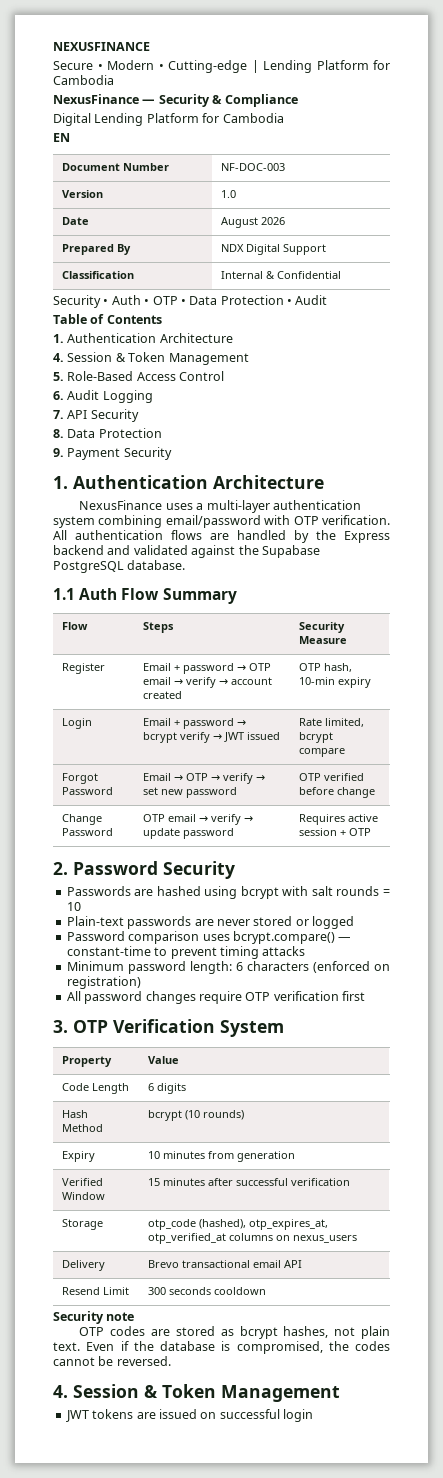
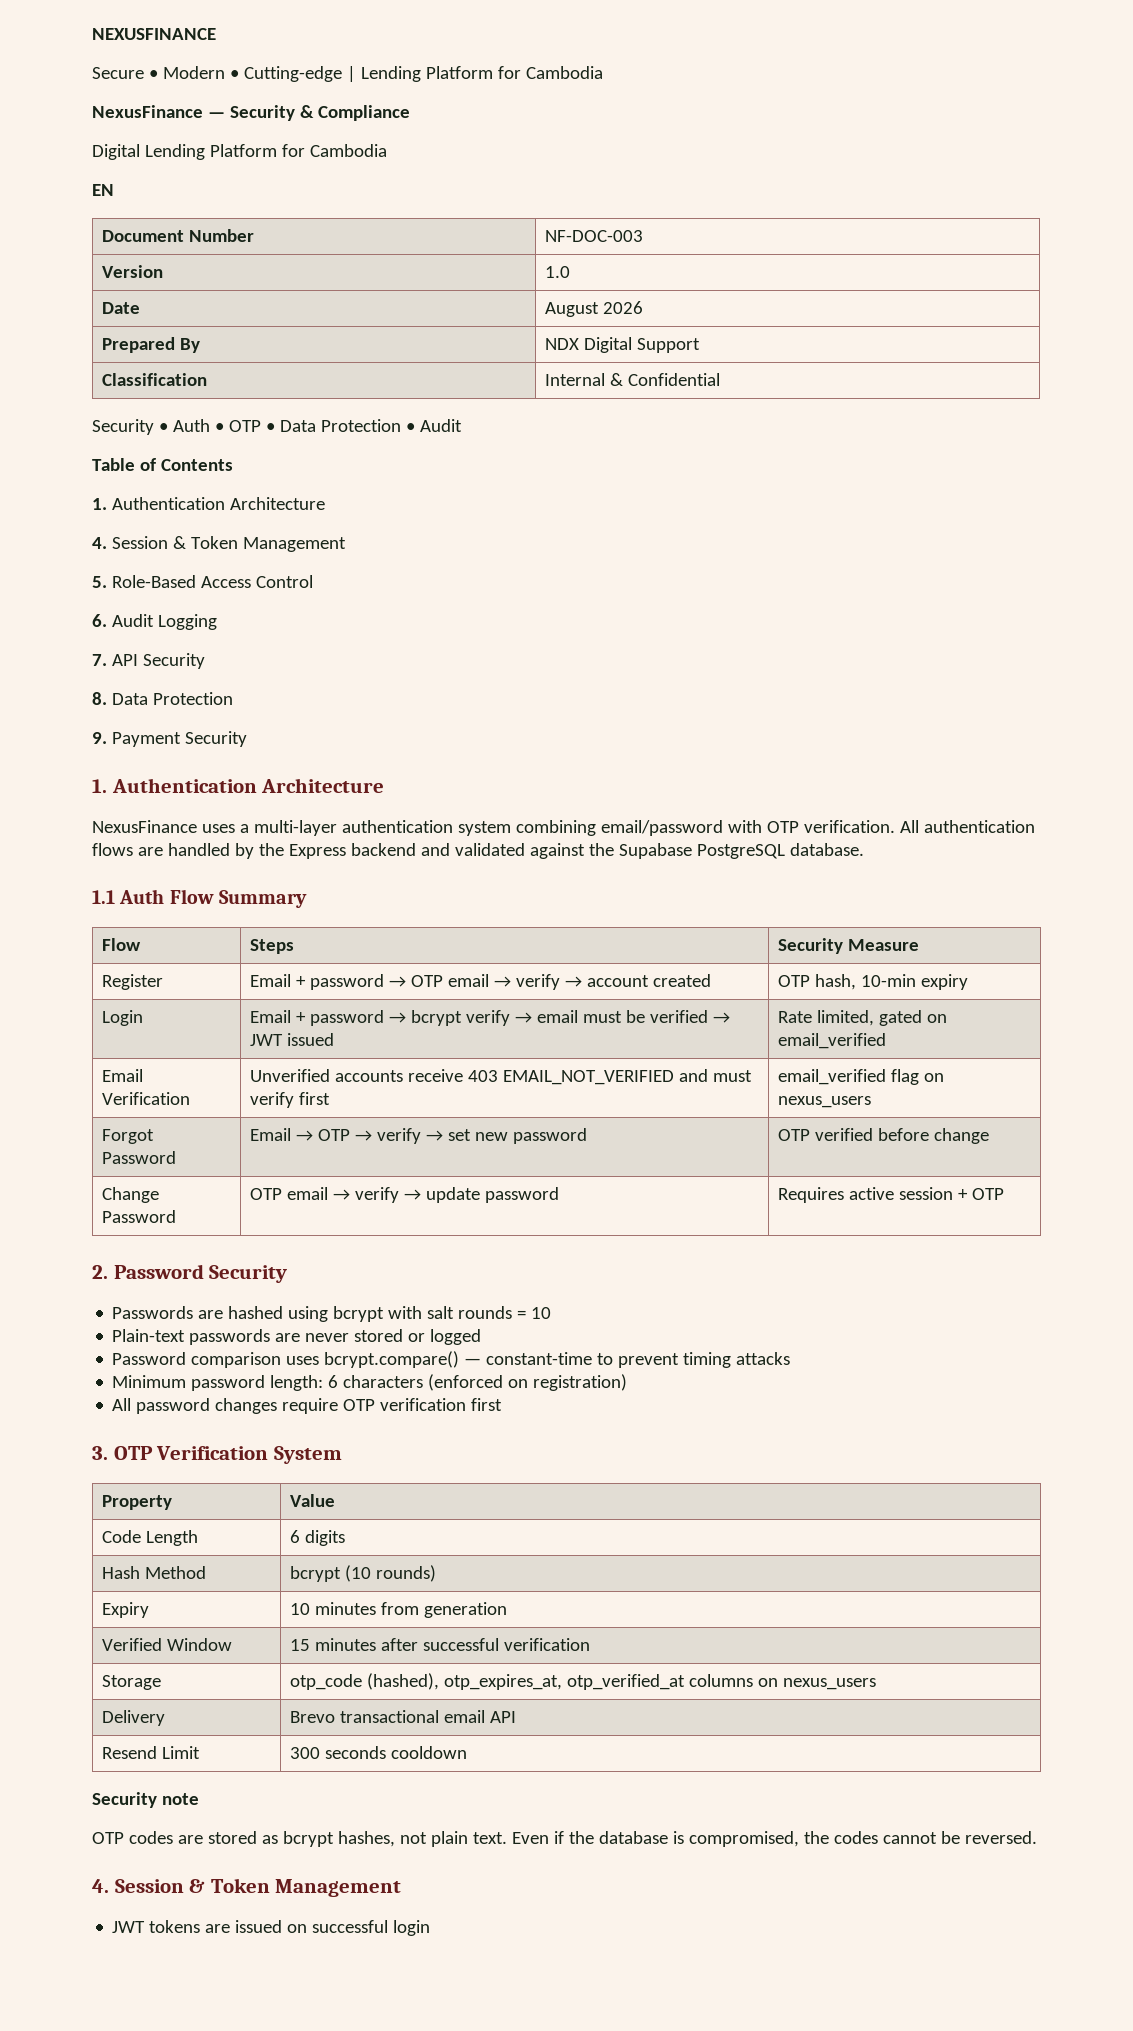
- Login | Email + password → bcrypt verify → JWT issued | Rate limited, bcrypt compare
+ Login | Email + password → bcrypt verify → email must be verified → JWT issued | Rate limited, gated on email_verified
+ Email Verification | Unverified accounts receive 403 EMAIL_NOT_VERIFIED and must verify first | email_verified flag on nexus_users

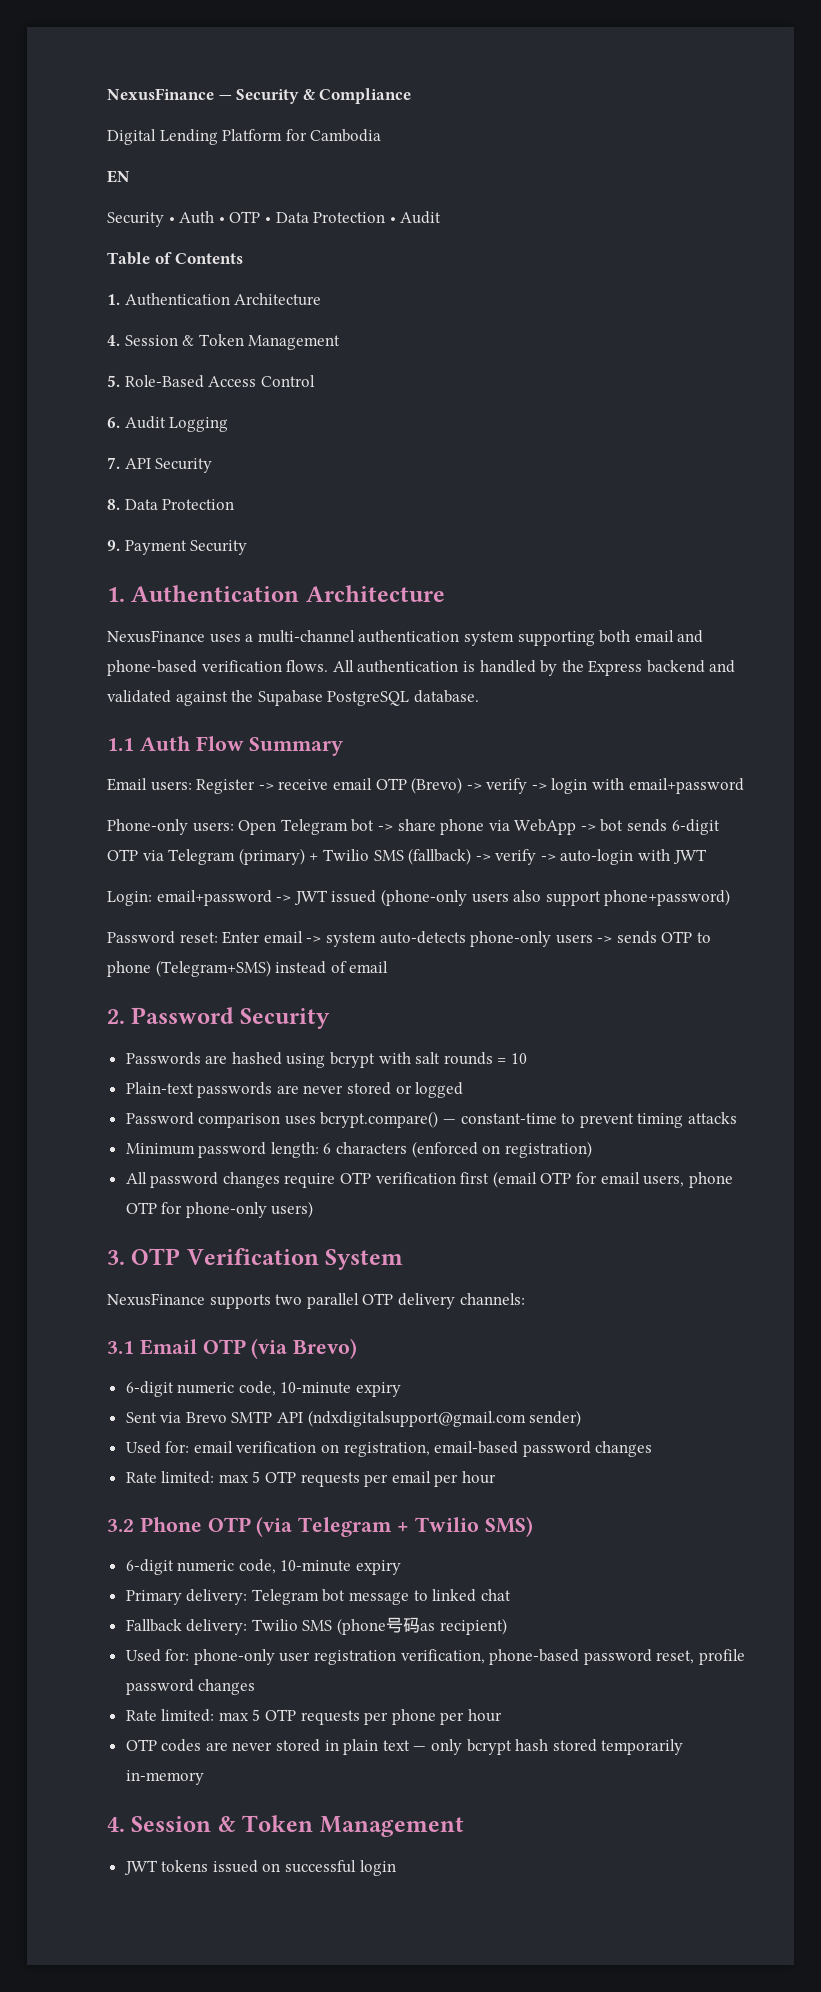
- NEXUSFINANCE
- Secure • Modern • Cutting-edge | Lending Platform for Cambodia
- Document Number | NF-DOC-003
- Version | 1.0
- Date | August 2026
- Prepared By | NDX Digital Support
- Classification | Internal & Confidential
- NexusFinance uses a multi-layer authentication system combining email/password with OTP verification. All authentication flows are handled by the Express backend and validated against the Supabase PostgreSQL database.
+ NexusFinance uses a multi-channel authentication system supporting both email and phone-based verification flows. All authentication is handled by the Express backend and validated against the Supabase PostgreSQL database.
- Flow | Steps | Security Measure
- Register | Email + password → OTP email → verify → account created | OTP hash, 10-min expiry
- Login | Email + password → bcrypt verify → email must be verified → JWT issued | Rate limited, gated on email_verified
- Email Verification | Unverified accounts receive 403 EMAIL_NOT_VERIFIED and must verify first | email_verified flag on nexus_users
- Forgot Password | Email → OTP → verify → set new password | OTP verified before change
- Change Password | OTP email → verify → update password | Requires active session + OTP
+ Email users: Register -> receive email OTP (Brevo) -> verify -> login with email+password
+ Phone-only users: Open Telegram bot -> share phone via WebApp -> bot sends 6-digit OTP via Telegram (primary) + Twilio SMS (fallback) -> verify -> auto-login with JWT
+ Login: email+password -> JWT issued (phone-only users also support phone+password)
+ Password reset: Enter email -> system auto-detects phone-only users -> sends OTP to phone (Telegram+SMS) instead of email
- All password changes require OTP verification first
+ All password changes require OTP verification first (email OTP for email users, phone OTP for phone-only users)
  3. OTP Verification System
- Property | Value
- Code Length | 6 digits
- Hash Method | bcrypt (10 rounds)
- Expiry | 10 minutes from generation
- Verified Window | 15 minutes after successful verification
- Storage | otp_code (hashed), otp_expires_at, otp_verified_at columns on nexus_users
- Delivery | Brevo transactional email API
- Resend Limit | 300 seconds cooldown
- Security note
- OTP codes are stored as bcrypt hashes, not plain text. Even if the database is compromised, the codes cannot be reversed.
+ NexusFinance supports two parallel OTP delivery channels:
+ 3.1 Email OTP (via Brevo)
+ 6-digit numeric code, 10-minute expiry
+ Sent via Brevo SMTP API (ndxdigitalsupport@gmail.com sender)
+ Used for: email verification on registration, email-based password changes
+ Rate limited: max 5 OTP requests per email per hour
+ 3.2 Phone OTP (via Telegram + Twilio SMS)
+ 6-digit numeric code, 10-minute expiry
+ Primary delivery: Telegram bot message to linked chat
+ Fallback delivery: Twilio SMS (phone号码as recipient)
+ Used for: phone-only user registration verification, phone-based password reset, profile password changes
+ Rate limited: max 5 OTP requests per phone per hour
+ OTP codes are never stored in plain text — only bcrypt hash stored temporarily in-memory
- JWT tokens are issued on successful login
+ JWT tokens issued on successful login

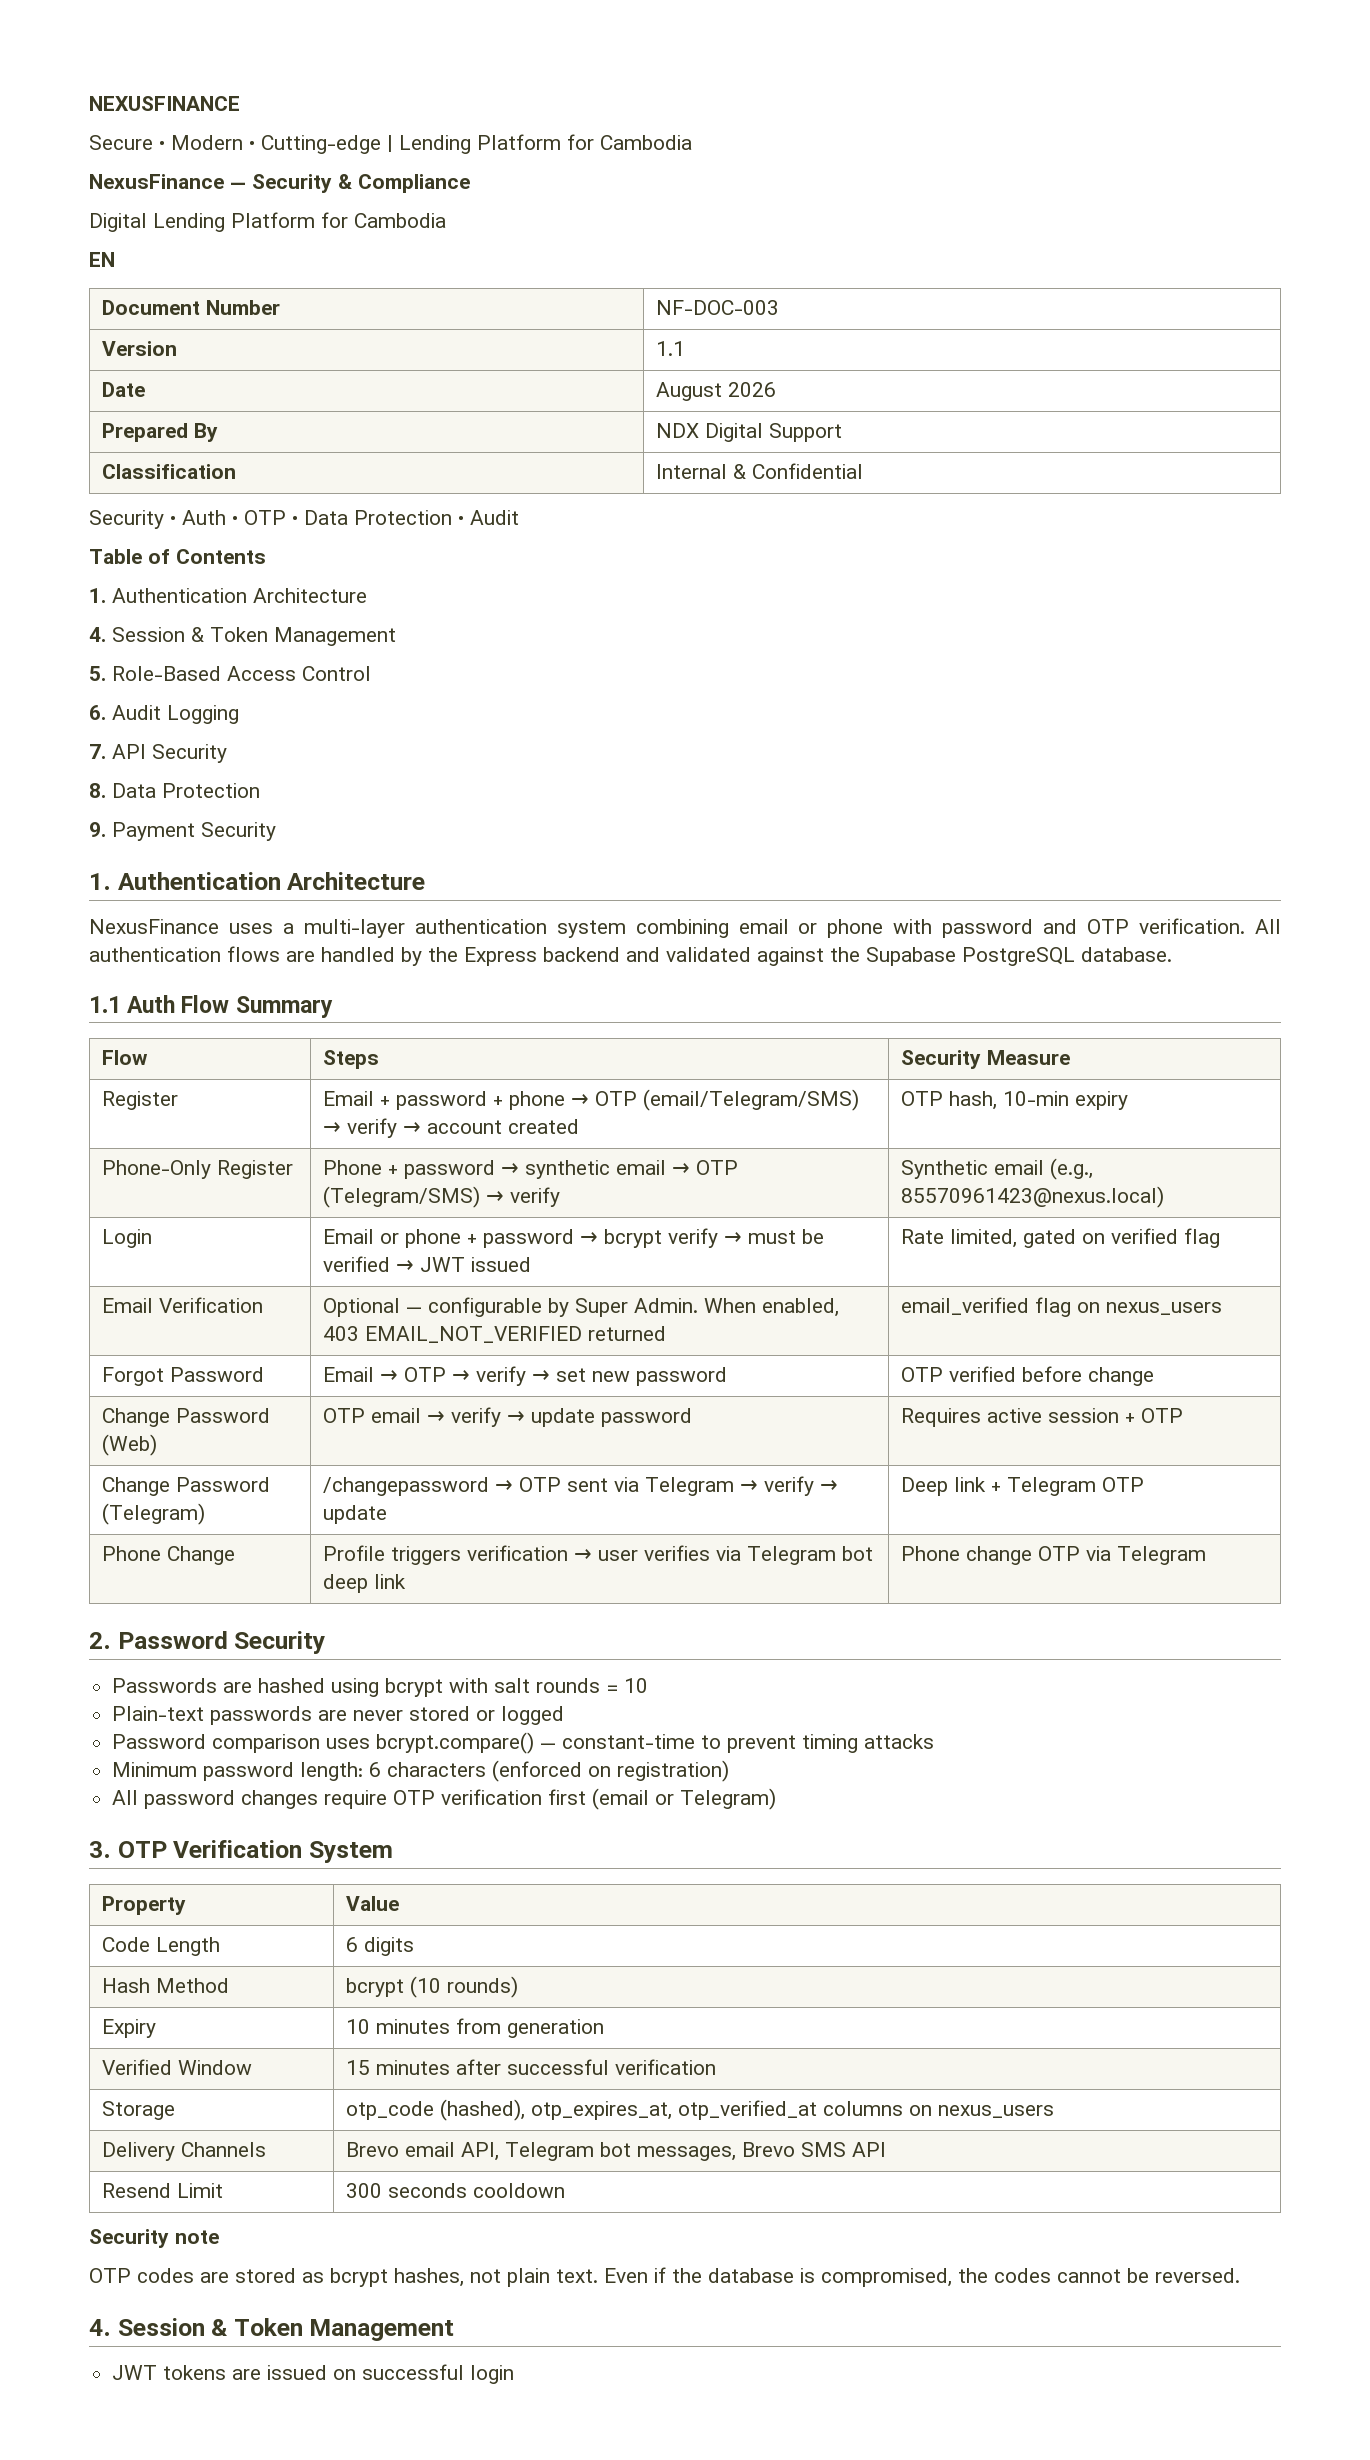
+ NEXUSFINANCE
+ Secure • Modern • Cutting-edge | Lending Platform for Cambodia
+ Document Number | NF-DOC-003
+ Version | 1.1
+ Date | August 2026
+ Prepared By | NDX Digital Support
+ Classification | Internal & Confidential
- NexusFinance uses a multi-channel authentication system supporting both email and phone-based verification flows. All authentication is handled by the Express backend and validated against the Supabase PostgreSQL database.
+ NexusFinance uses a multi-layer authentication system combining email or phone with password and OTP verification. All authentication flows are handled by the Express backend and validated against the Supabase PostgreSQL database.
- Email users: Register -> receive email OTP (Brevo) -> verify -> login with email+password
- Phone-only users: Open Telegram bot -> share phone via WebApp -> bot sends 6-digit OTP via Telegram (primary) + Twilio SMS (fallback) -> verify -> auto-login with JWT
- Login: email+password -> JWT issued (phone-only users also support phone+password)
- Password reset: Enter email -> system auto-detects phone-only users -> sends OTP to phone (Telegram+SMS) instead of email
+ Flow | Steps | Security Measure
+ Register | Email + password + phone → OTP (email/Telegram/SMS) → verify → account created | OTP hash, 10-min expiry
+ Phone-Only Register | Phone + password → synthetic email → OTP (Telegram/SMS) → verify | Synthetic email (e.g., 85570961423@nexus.local)
+ Login | Email or phone + password → bcrypt verify → must be verified → JWT issued | Rate limited, gated on verified flag
+ Email Verification | Optional — configurable by Super Admin. When enabled, 403 EMAIL_NOT_VERIFIED returned | email_verified flag on nexus_users
+ Forgot Password | Email → OTP → verify → set new password | OTP verified before change
+ Change Password (Web) | OTP email → verify → update password | Requires active session + OTP
+ Change Password (Telegram) | /changepassword → OTP sent via Telegram → verify → update | Deep link + Telegram OTP
+ Phone Change | Profile triggers verification → user verifies via Telegram bot deep link | Phone change OTP via Telegram
- All password changes require OTP verification first (email OTP for email users, phone OTP for phone-only users)
+ All password changes require OTP verification first (email or Telegram)
  3. OTP Verification System
- NexusFinance supports two parallel OTP delivery channels:
- 3.1 Email OTP (via Brevo)
- 6-digit numeric code, 10-minute expiry
- Sent via Brevo SMTP API (ndxdigitalsupport@gmail.com sender)
- Used for: email verification on registration, email-based password changes
- Rate limited: max 5 OTP requests per email per hour
- 3.2 Phone OTP (via Telegram + Twilio SMS)
- 6-digit numeric code, 10-minute expiry
- Primary delivery: Telegram bot message to linked chat
- Fallback delivery: Twilio SMS (phone号码as recipient)
- Used for: phone-only user registration verification, phone-based password reset, profile password changes
- Rate limited: max 5 OTP requests per phone per hour
- OTP codes are never stored in plain text — only bcrypt hash stored temporarily in-memory
+ Property | Value
+ Code Length | 6 digits
+ Hash Method | bcrypt (10 rounds)
+ Expiry | 10 minutes from generation
+ Verified Window | 15 minutes after successful verification
+ Storage | otp_code (hashed), otp_expires_at, otp_verified_at columns on nexus_users
+ Delivery Channels | Brevo email API, Telegram bot messages, Brevo SMS API
+ Resend Limit | 300 seconds cooldown
+ Security note
+ OTP codes are stored as bcrypt hashes, not plain text. Even if the database is compromised, the codes cannot be reversed.
- JWT tokens issued on successful login
+ JWT tokens are issued on successful login

